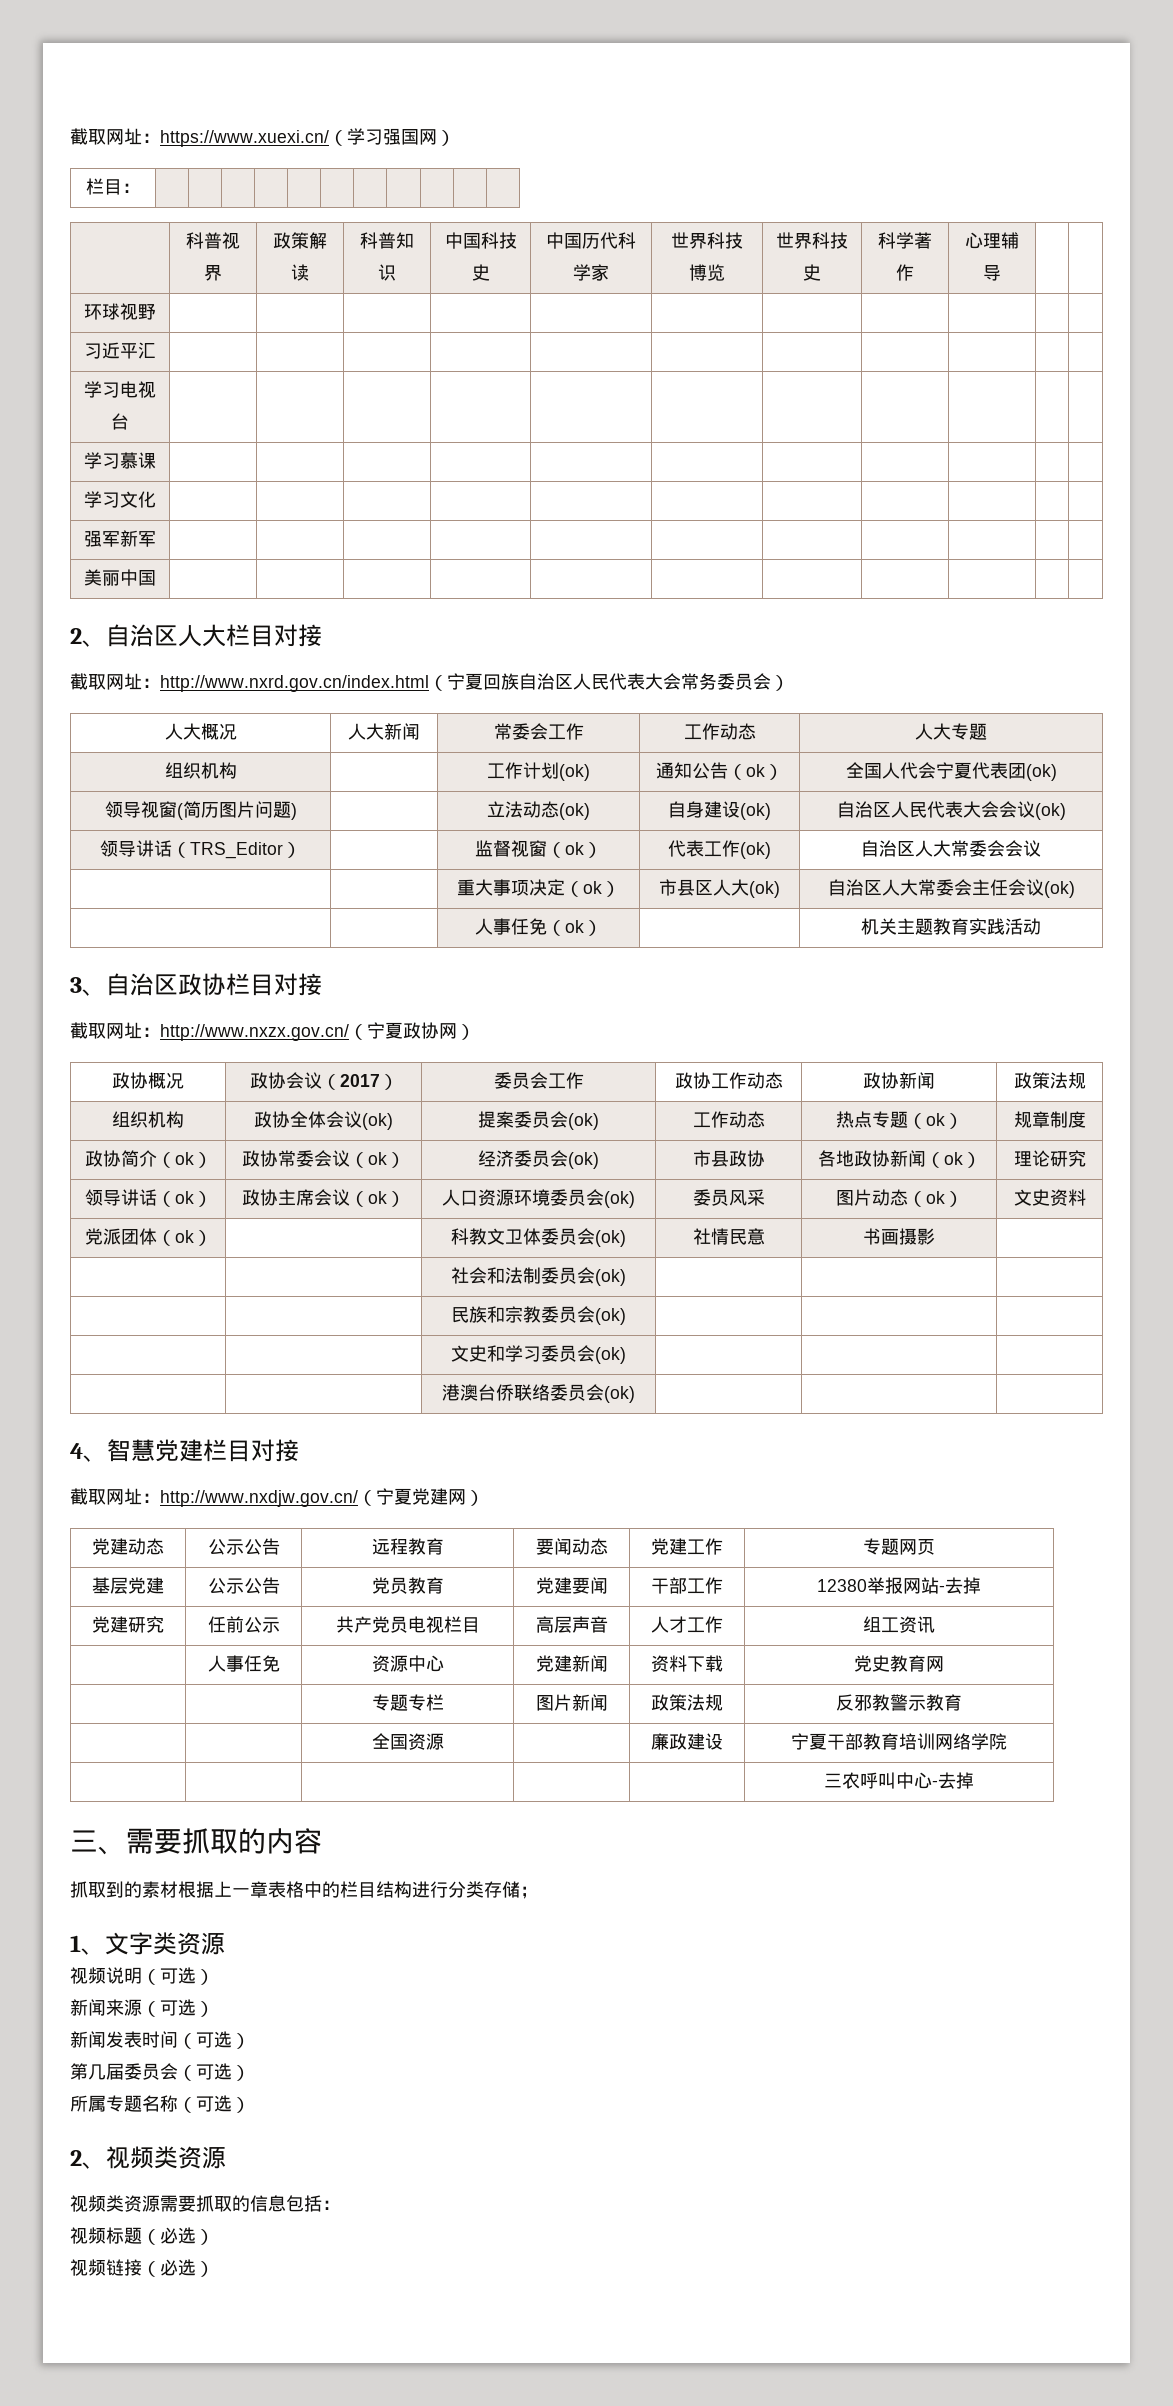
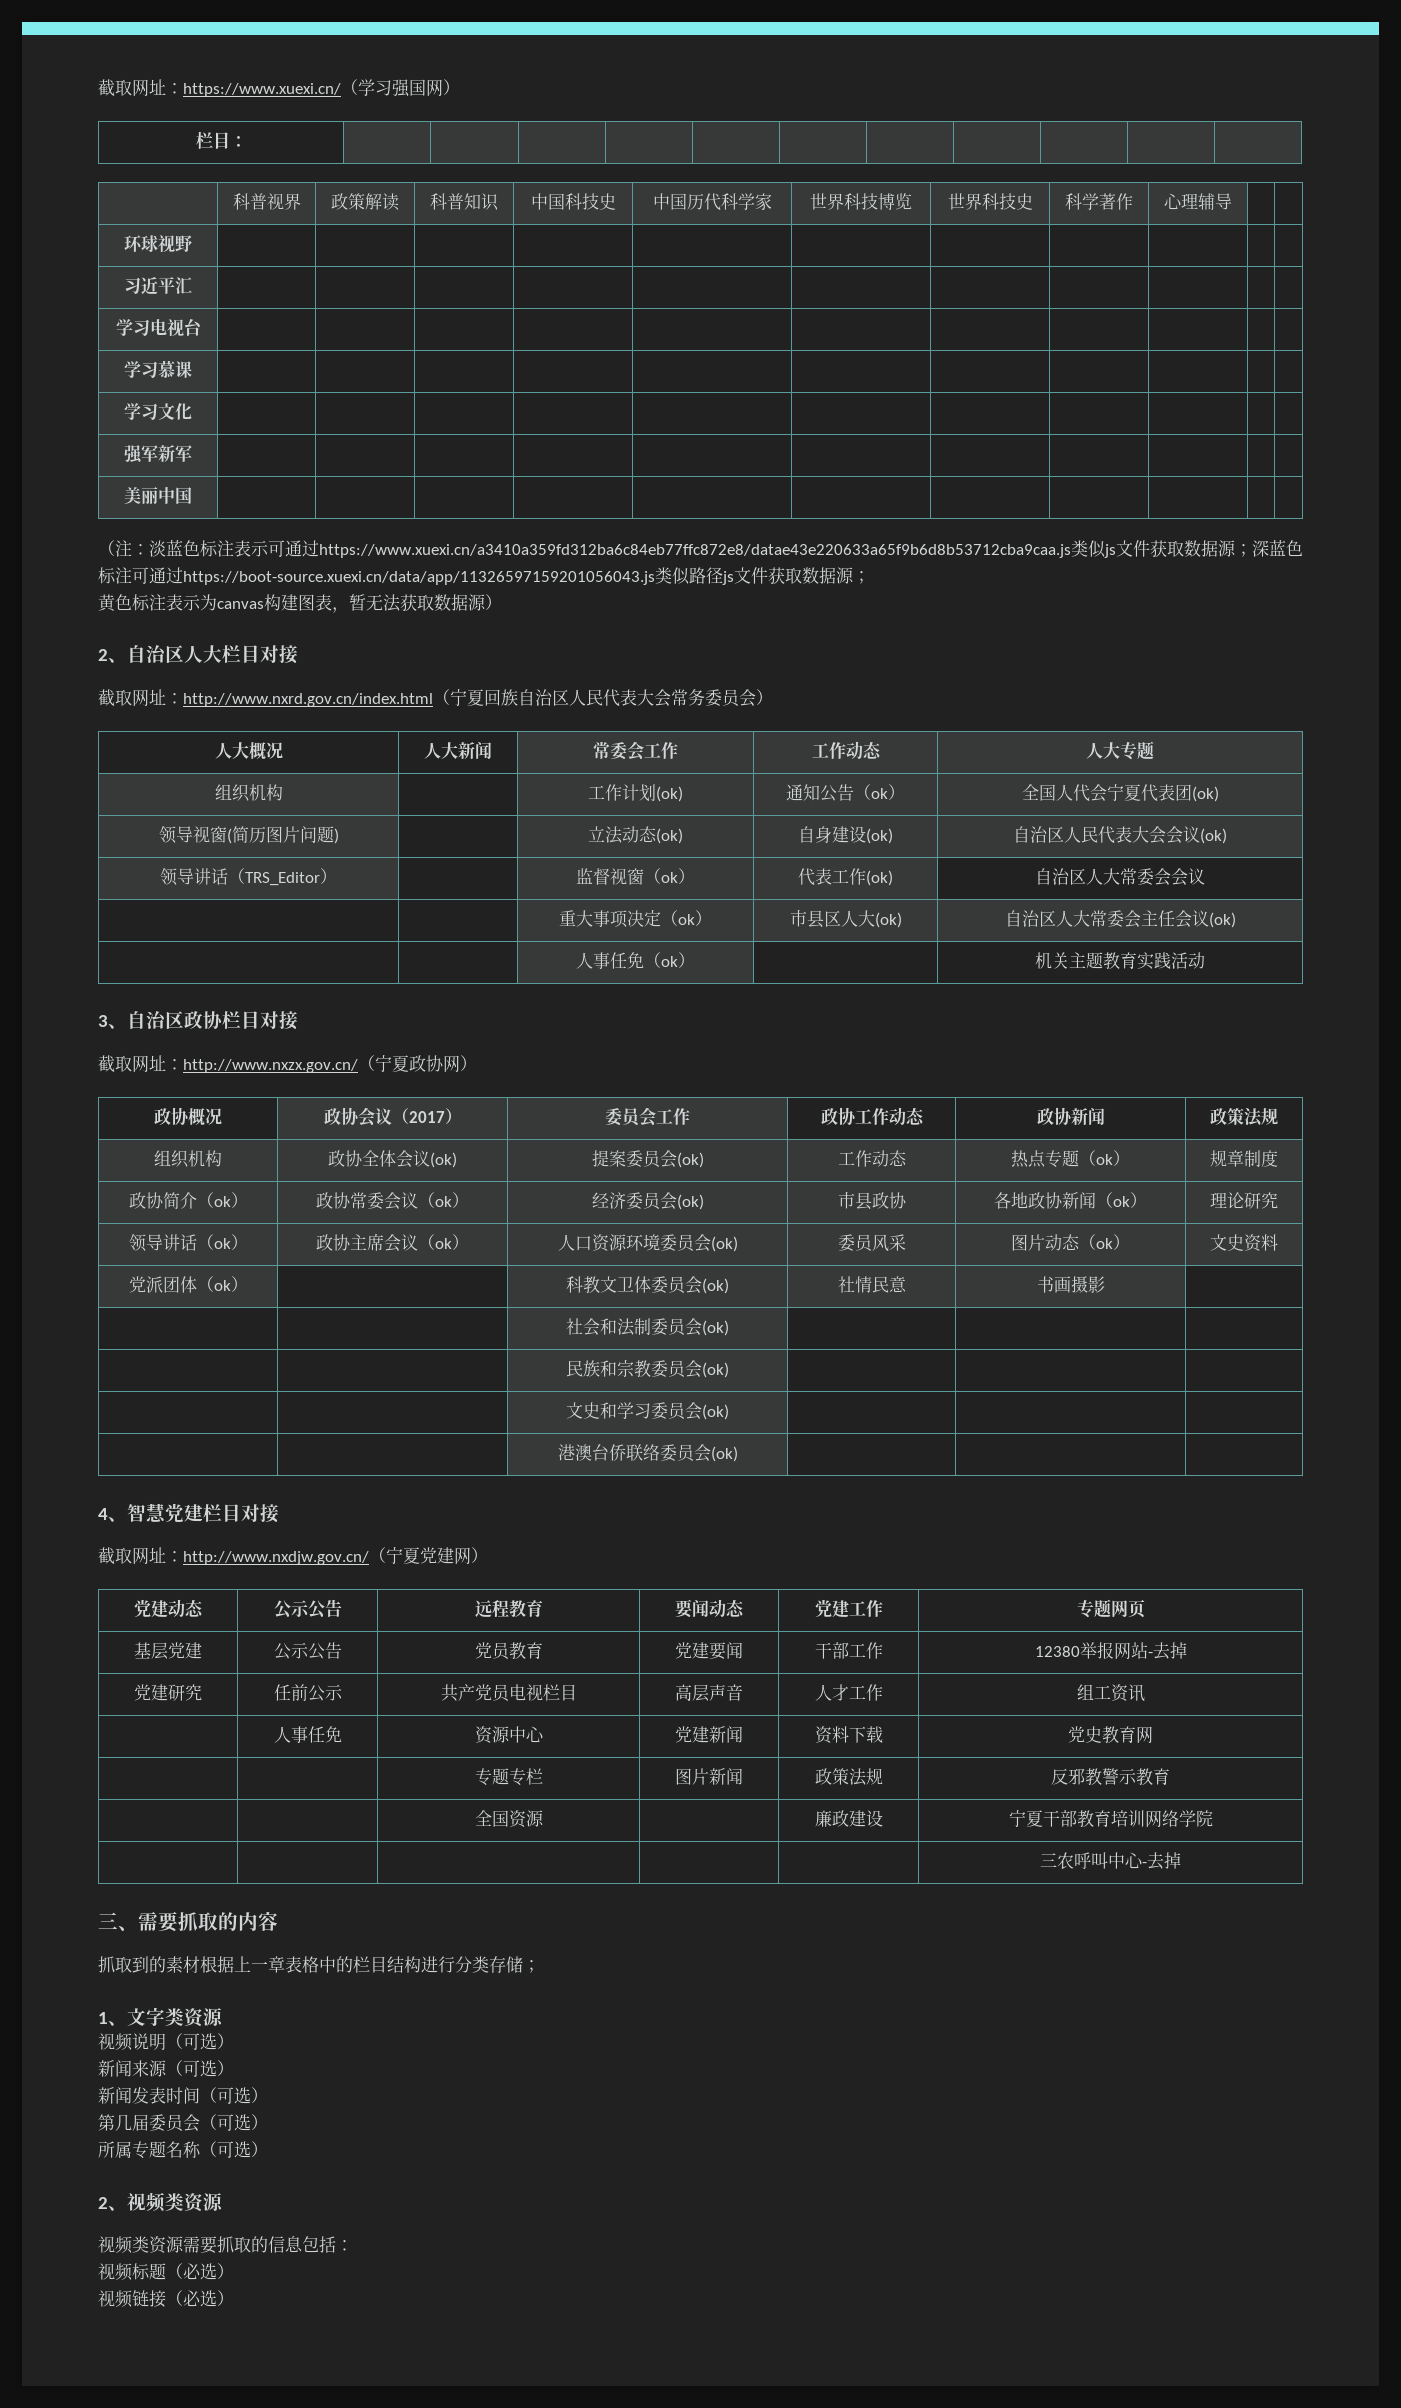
+ （注：淡蓝色标注表示可通过https://www.xuexi.cn/a3410a359fd312ba6c84eb77ffc872e8/datae43e220633a65f9b6d8b53712cba9caa.js类似js文件获取数据源；深蓝色标注可通过https://boot-source.xuexi.cn/data/app/11326597159201056043.js类似路径js文件获取数据源；
+ 黄色标注表示为canvas构建图表，暂无法获取数据源）

